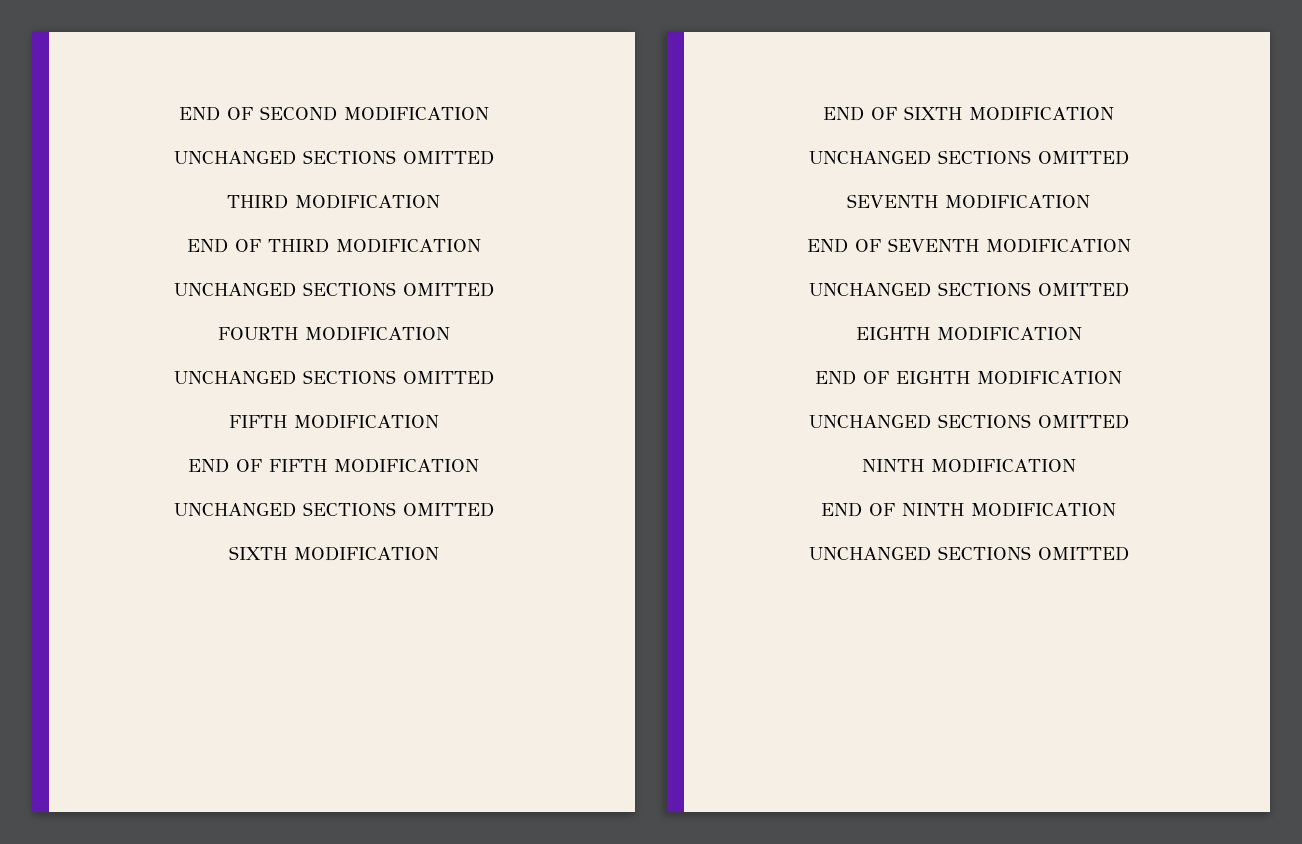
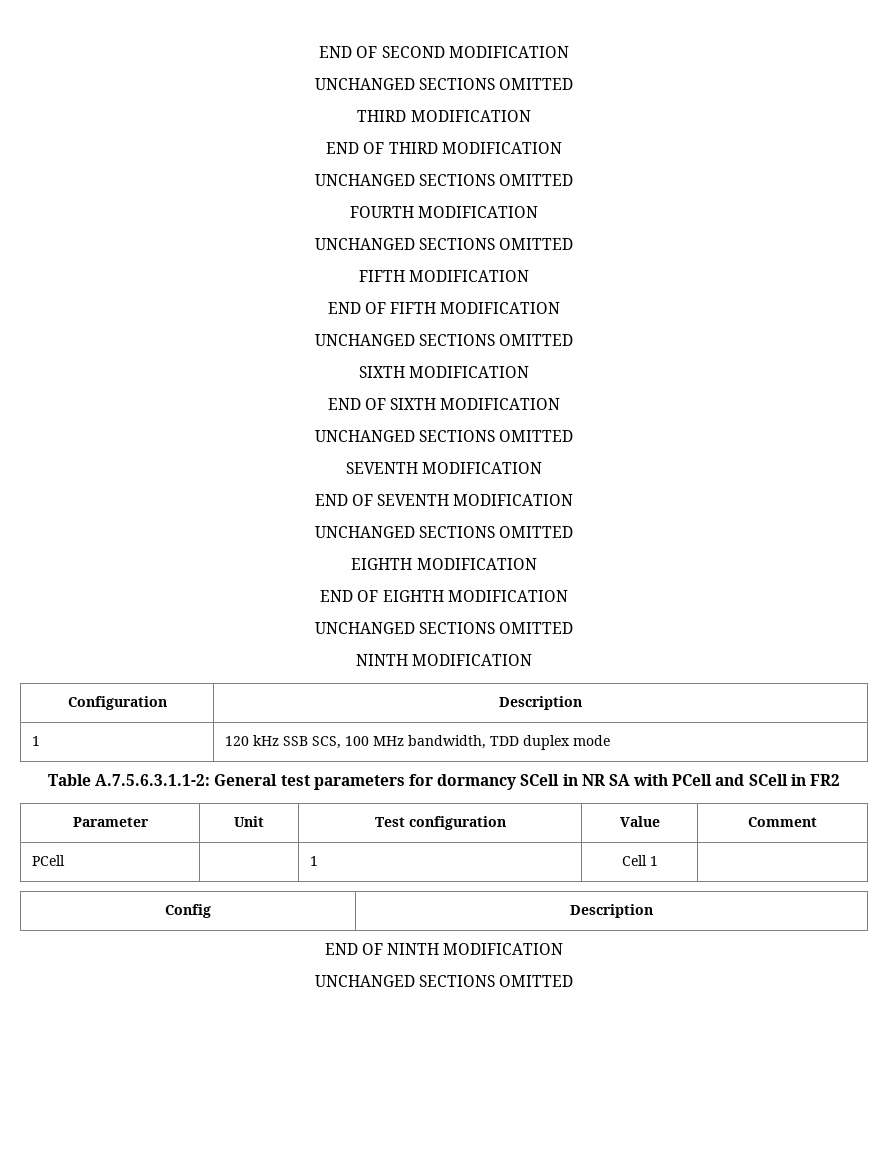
+ Configuration | Description
+ 1 | 120 kHz SSB SCS, 100 MHz bandwidth, TDD duplex mode
+ Table A.7.5.6.3.1.1-2: General test parameters for dormancy SCell in NR SA with PCell and SCell in FR2
+ Parameter | Unit | Test configuration | Value | Comment
+ PCell | | 1 | Cell 1 |
+ Config | Description

